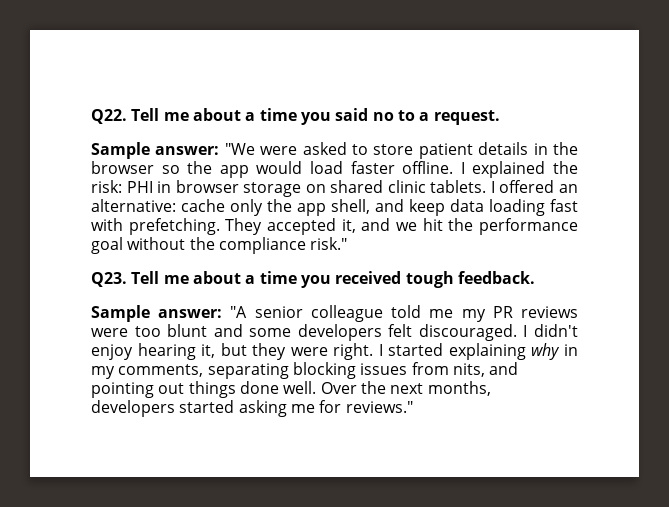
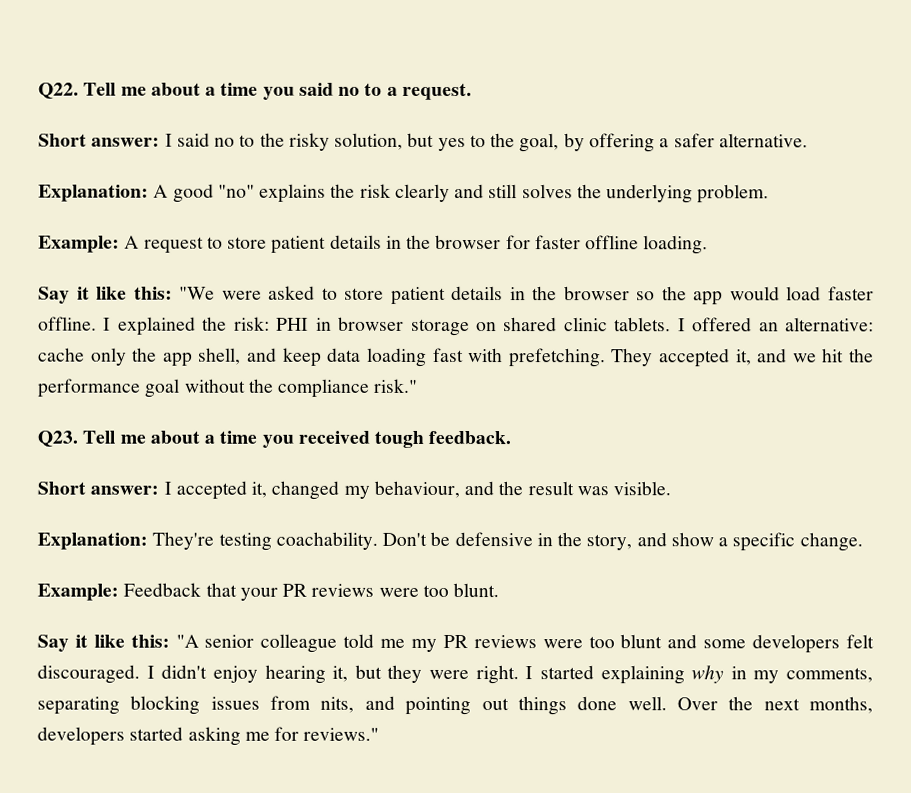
- Sample answer: "We were asked to store patient details in the browser so the app would load faster offline.
+ Short answer: I said no to the risky solution, but yes to the goal, by offering a safer alternative.
+ Explanation: A good "no" explains the risk clearly and still solves the underlying problem.
+ Example: A request to store patient details in the browser for faster offline loading.
+ Say it like this: "We were asked to store patient details in the browser so the app would load faster offline.
- Sample answer: "A senior colleague told me my PR reviews were too blunt and some developers felt discouraged.
+ Short answer: I accepted it, changed my behaviour, and the result was visible.
+ Explanation: They're testing coachability. Don't be defensive in the story, and show a specific change.
+ Example: Feedback that your PR reviews were too blunt.
+ Say it like this: "A senior colleague told me my PR reviews were too blunt and some developers felt discouraged.

